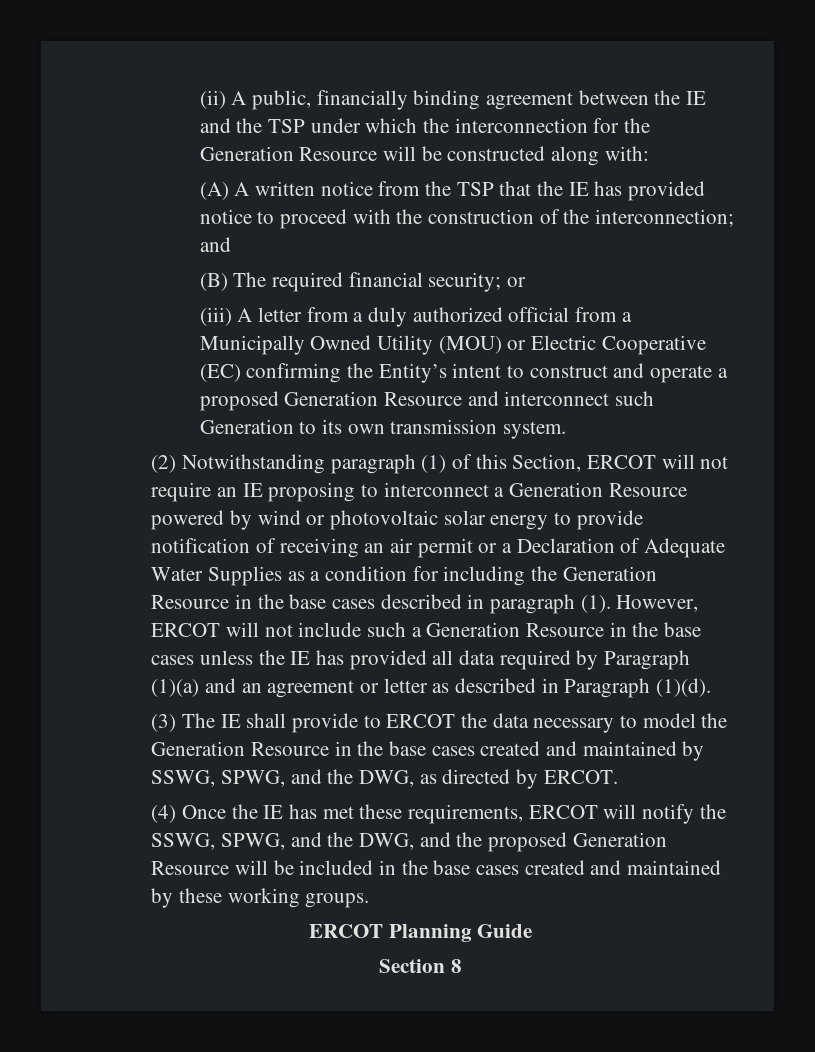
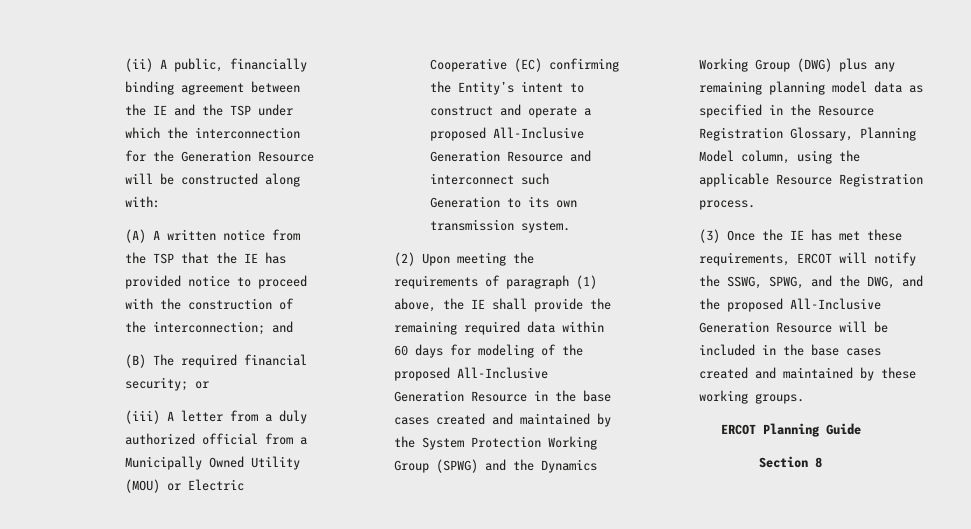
- (iii) A letter from a duly authorized official from a Municipally Owned Utility (MOU) or Electric Cooperative (EC) confirming the Entity’s intent to construct and operate a proposed Generation Resource and interconnect such Generation to its own transmission system.
+ (iii) A letter from a duly authorized official from a Municipally Owned Utility (MOU) or Electric Cooperative (EC) confirming the Entity’s intent to construct and operate a proposed All-Inclusive Generation Resource and interconnect such Generation to its own transmission system.
- (2) Notwithstanding paragraph (1) of this Section, ERCOT will not require an IE proposing to interconnect a Generation Resource powered by wind or photovoltaic solar energy to provide notification of receiving an air permit or a Declaration of Adequate Water Supplies as a condition for including the Generation Resource in the base cases described in paragraph (1). However, ERCOT will not include such a Generation Resource in the base cases unless the IE has provided all data required by Paragraph (1)(a) and an agreement or letter as described in Paragraph (1)(d).
- (3) The IE shall provide to ERCOT the data necessary to model the Generation Resource in the base cases created and maintained by SSWG, SPWG, and the DWG, as directed by ERCOT.
- (4) Once the IE has met these requirements, ERCOT will notify the SSWG, SPWG, and the DWG, and the proposed Generation Resource will be included in the base cases created and maintained by these working groups.
+ (2) Upon meeting the requirements of paragraph (1) above, the IE shall provide the remaining required data within 60 days for modeling of the proposed All-Inclusive Generation Resource in the base cases created and maintained by the System Protection Working Group (SPWG) and the Dynamics Working Group (DWG) plus any remaining planning model data as specified in the Resource Registration Glossary, Planning Model column, using the applicable Resource Registration process.
+ (3) Once the IE has met these requirements, ERCOT will notify the SSWG, SPWG, and the DWG, and the proposed All-Inclusive Generation Resource will be included in the base cases created and maintained by these working groups.

